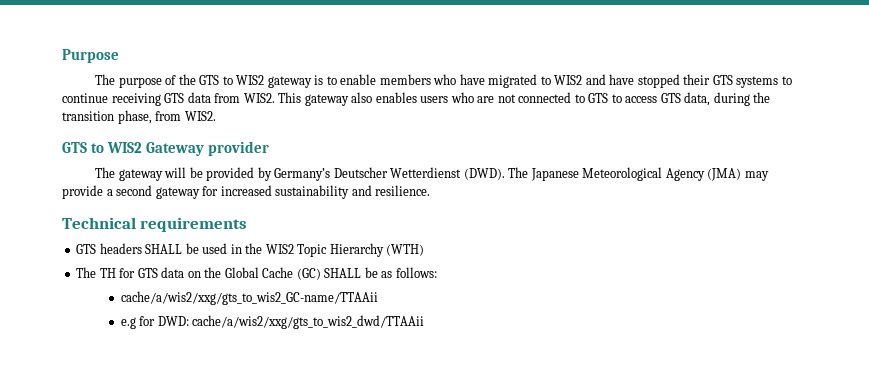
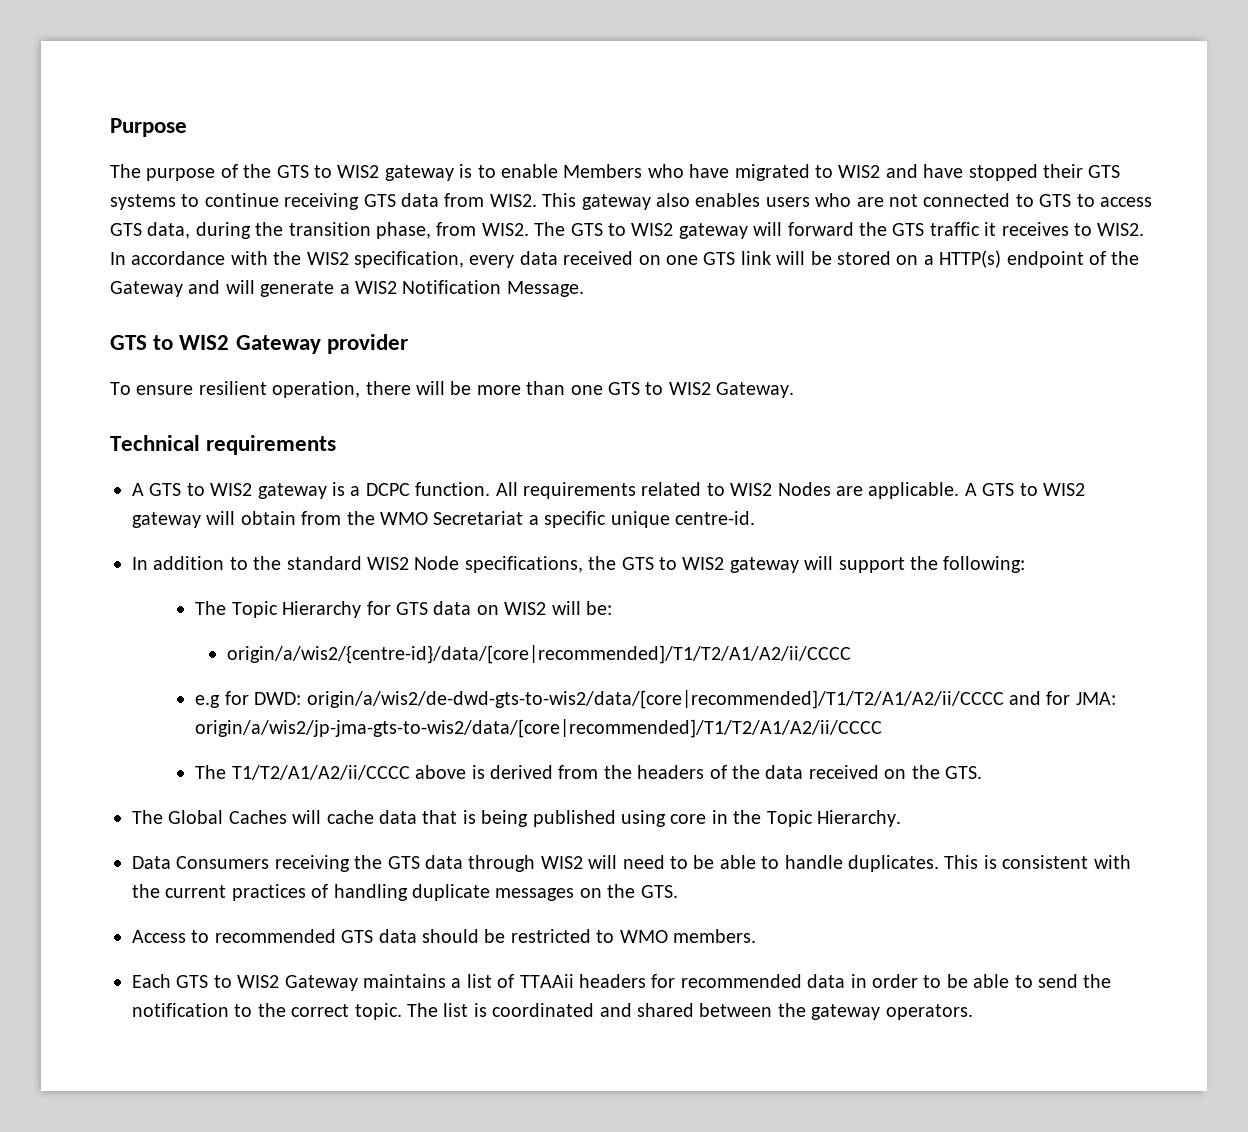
- The purpose of the GTS to WIS2 gateway is to enable members who have migrated to WIS2 and have stopped their GTS systems to continue receiving GTS data from WIS2.
+ The purpose of the GTS to WIS2 gateway is to enable Members who have migrated to WIS2 and have stopped their GTS systems to continue receiving GTS data from WIS2.
+ The GTS to WIS2 gateway will forward the GTS traffic it receives to WIS2. In accordance with the WIS2 specification, every data received on one GTS link will be stored on a HTTP(s) endpoint of the Gateway and will generate a WIS2 Notification Message.
- The gateway will be provided by Germany’s Deutscher Wetterdienst (DWD). The Japanese Meteorological Agency (JMA) may provide a second gateway for increased sustainability and resilience.
+ To ensure resilient operation, there will be more than one GTS to WIS2 Gateway.
  Technical requirements
- GTS headers SHALL be used in the WIS2 Topic Hierarchy (WTH)
- The TH for GTS data on the Global Cache (GC) SHALL be as follows:
- cache/a/wis2/xxg/gts_to_wis2_GC-name/TTAAii
- e.g for DWD: cache/a/wis2/xxg/gts_to_wis2_dwd/TTAAii
+ A GTS to WIS2 gateway is a DCPC function. All requirements related to WIS2 Nodes are applicable. A GTS to WIS2 gateway will obtain from the WMO Secretariat a specific unique centre-id.
+ In addition to the standard WIS2 Node specifications, the GTS to WIS2 gateway will support the following:
+ The Topic Hierarchy for GTS data on WIS2 will be:
+ origin/a/wis2/{centre-id}/data/[core|recommended]/T1/T2/A1/A2/ii/CCCC
+ e.g for DWD: origin/a/wis2/de-dwd-gts-to-wis2/data/[core|recommended]/T1/T2/A1/A2/ii/CCCC and for JMA: origin/a/wis2/jp-jma-gts-to-wis2/data/[core|recommended]/T1/T2/A1/A2/ii/CCCC
+ The T1/T2/A1/A2/ii/CCCC above is derived from the headers of the data received on the GTS.
+ The Global Caches will cache data that is being published using core in the Topic Hierarchy.
+ Data Consumers receiving the GTS data through WIS2 will need to be able to handle duplicates. This is consistent with the current practices of handling duplicate messages on the GTS.
+ Access to recommended GTS data should be restricted to WMO members.
+ Each GTS to WIS2 Gateway maintains a list of TTAAii headers for recommended data in order to be able to send the notification to the correct topic. The list is coordinated and shared between the gateway operators.

